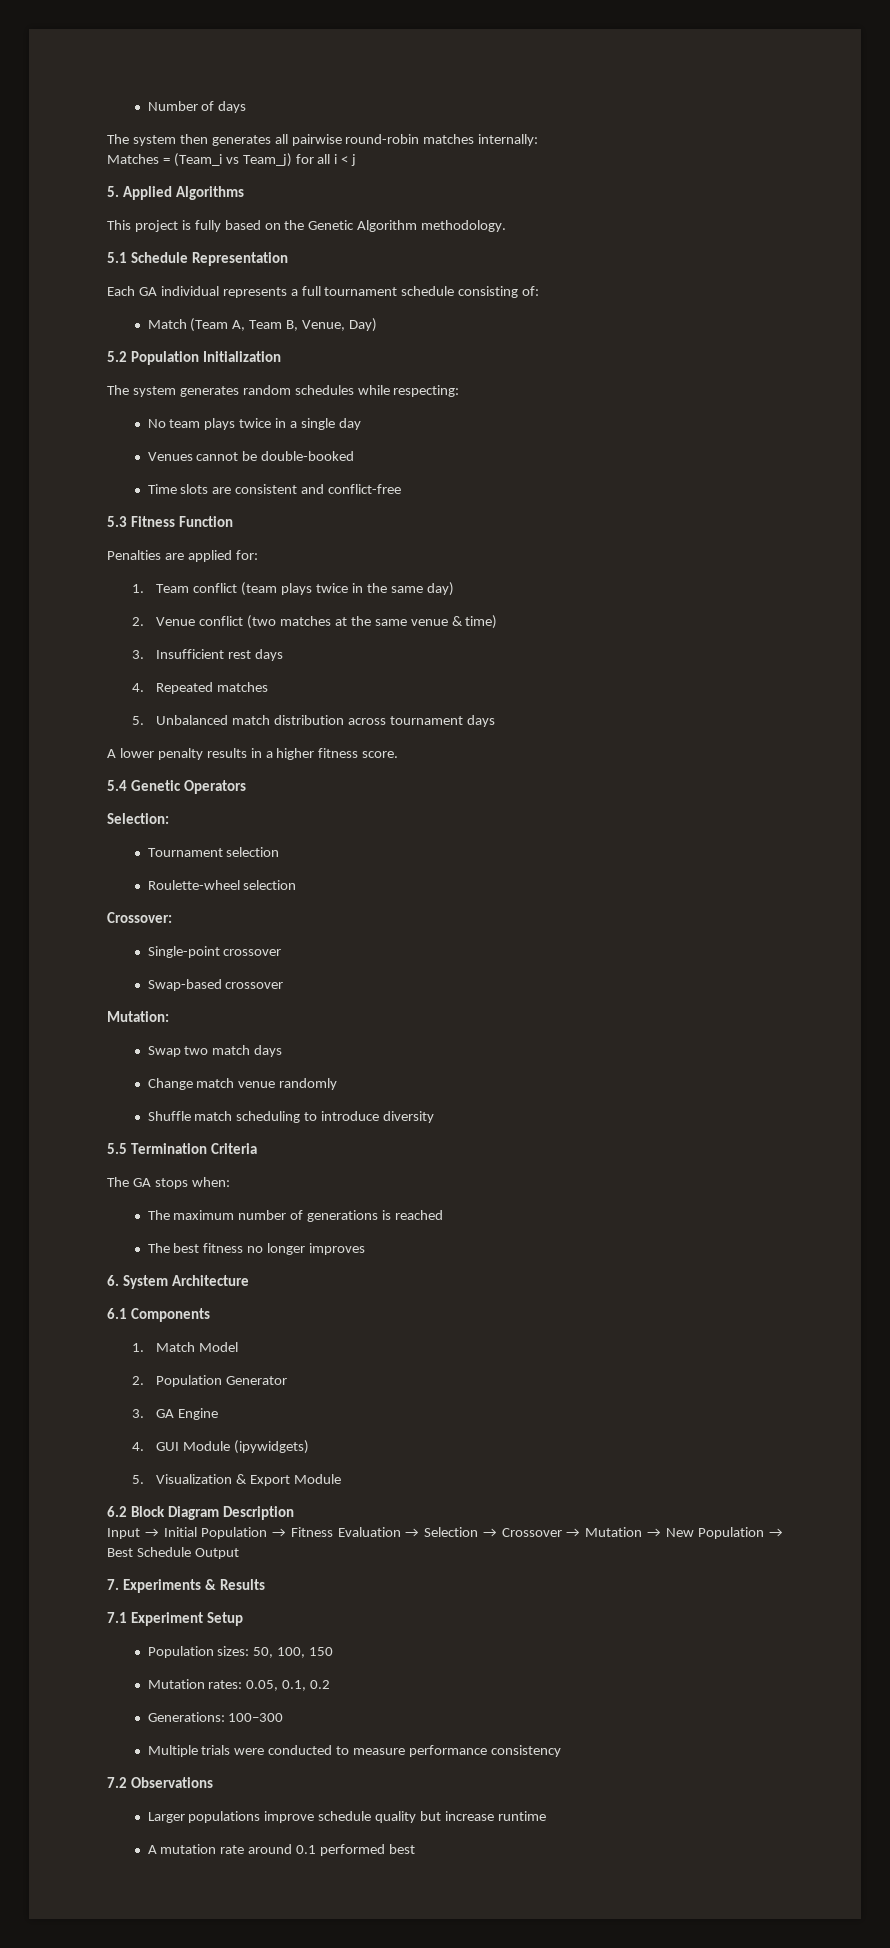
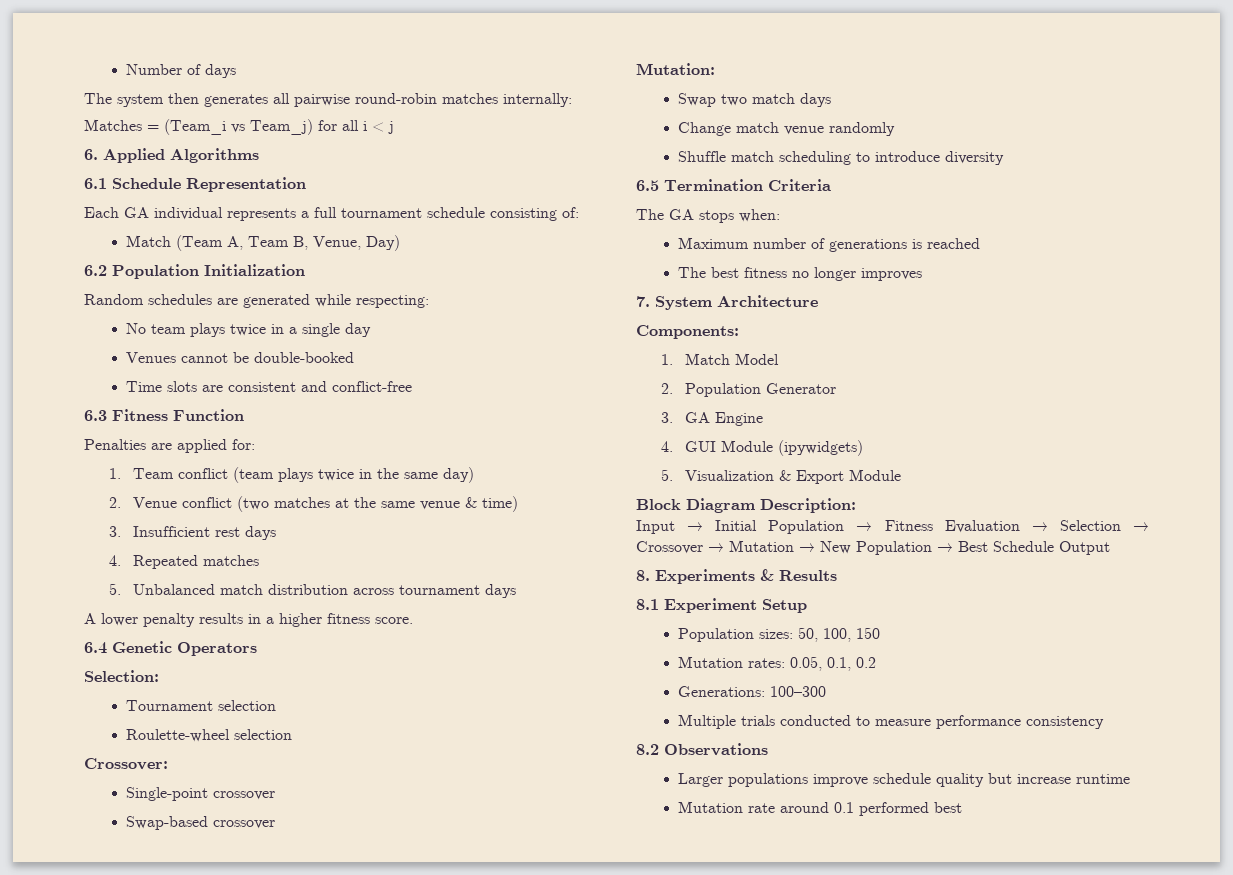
- 5. Applied Algorithms
+ 6. Applied Algorithms
- This project is fully based on the Genetic Algorithm methodology.
- 5.1 Schedule Representation
+ 6.1 Schedule Representation
- 5.2 Population Initialization
+ 6.2 Population Initialization
- The system generates random schedules while respecting:
+ Random schedules are generated while respecting:
- 5.3 Fitness Function
+ 6.3 Fitness Function
- 5.4 Genetic Operators
+ 6.4 Genetic Operators
- 5.5 Termination Criteria
+ 6.5 Termination Criteria
- The maximum number of generations is reached
+ Maximum number of generations is reached
- 6. System Architecture
+ 7. System Architecture
- 6.1 Components
+ Components:
- 6.2 Block Diagram Description
+ Block Diagram Description:
- 7. Experiments & Results
+ 8. Experiments & Results
- 7.1 Experiment Setup
+ 8.1 Experiment Setup
- Multiple trials were conducted to measure performance consistency
+ Multiple trials conducted to measure performance consistency
- 7.2 Observations
+ 8.2 Observations
- A mutation rate around 0.1 performed best
+ Mutation rate around 0.1 performed best

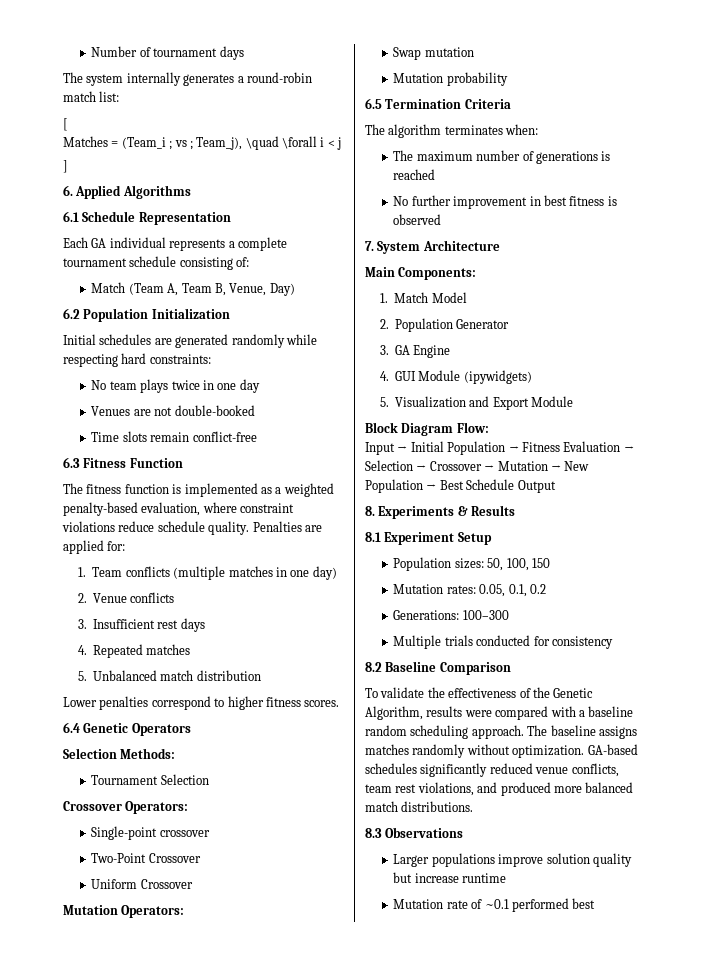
- Number of days
+ Number of tournament days
- The system then generates all pairwise round-robin matches internally:
- Matches = (Team_i vs Team_j) for all i < j
+ The system internally generates a round-robin match list:
+ [
+ Matches = (Team_i ; vs ; Team_j), \quad \forall i < j
+ ]
- Each GA individual represents a full tournament schedule consisting of:
+ Each GA individual represents a complete tournament schedule consisting of:
- Random schedules are generated while respecting:
+ Initial schedules are generated randomly while respecting hard constraints:
- No team plays twice in a single day
+ No team plays twice in one day
- Venues cannot be double-booked
+ Venues are not double-booked
- Time slots are consistent and conflict-free
+ Time slots remain conflict-free
+ The fitness function is implemented as a weighted penalty-based evaluation, where constraint violations reduce schedule quality.
- 1. Team conflict (team plays twice in the same day)
- 2. Venue conflict (two matches at the same venue & time)
+ 1. Team conflicts (multiple matches in one day)
+ 2. Venue conflicts
- 5. Unbalanced match distribution across tournament days
- A lower penalty results in a higher fitness score.
+ 5. Unbalanced match distribution
+ Lower penalties correspond to higher fitness scores.
- Selection:
+ Selection Methods:
- Tournament selection
- Roulette-wheel selection
- Crossover:
+ Tournament Selection
+ Crossover Operators:
  Single-point crossover
- Swap-based crossover
- Mutation:
- Swap two match days
- Change match venue randomly
- Shuffle match scheduling to introduce diversity
+ Two-Point Crossover
+ Uniform Crossover
+ Mutation Operators:
+ Swap mutation
+ Mutation probability
- The GA stops when:
+ The algorithm terminates when:
- Maximum number of generations is reached
+ The maximum number of generations is reached
- The best fitness no longer improves
+ No further improvement in best fitness is observed
- Components:
+ Main Components:
- 5. Visualization & Export Module
+ 5. Visualization and Export Module
- Block Diagram Description:
+ Block Diagram Flow:
- Multiple trials conducted to measure performance consistency
+ Multiple trials conducted for consistency
- 8.2 Observations
+ 8.2 Baseline Comparison
+ To validate the effectiveness of the Genetic Algorithm, results were compared with a baseline random scheduling approach. The baseline assigns matches randomly without optimization. GA-based schedules significantly reduced venue conflicts, team rest violations, and produced more balanced match distributions.
+ 8.3 Observations
- Larger populations improve schedule quality but increase runtime
+ Larger populations improve solution quality but increase runtime
- Mutation rate around 0.1 performed best
+ Mutation rate of ~0.1 performed best

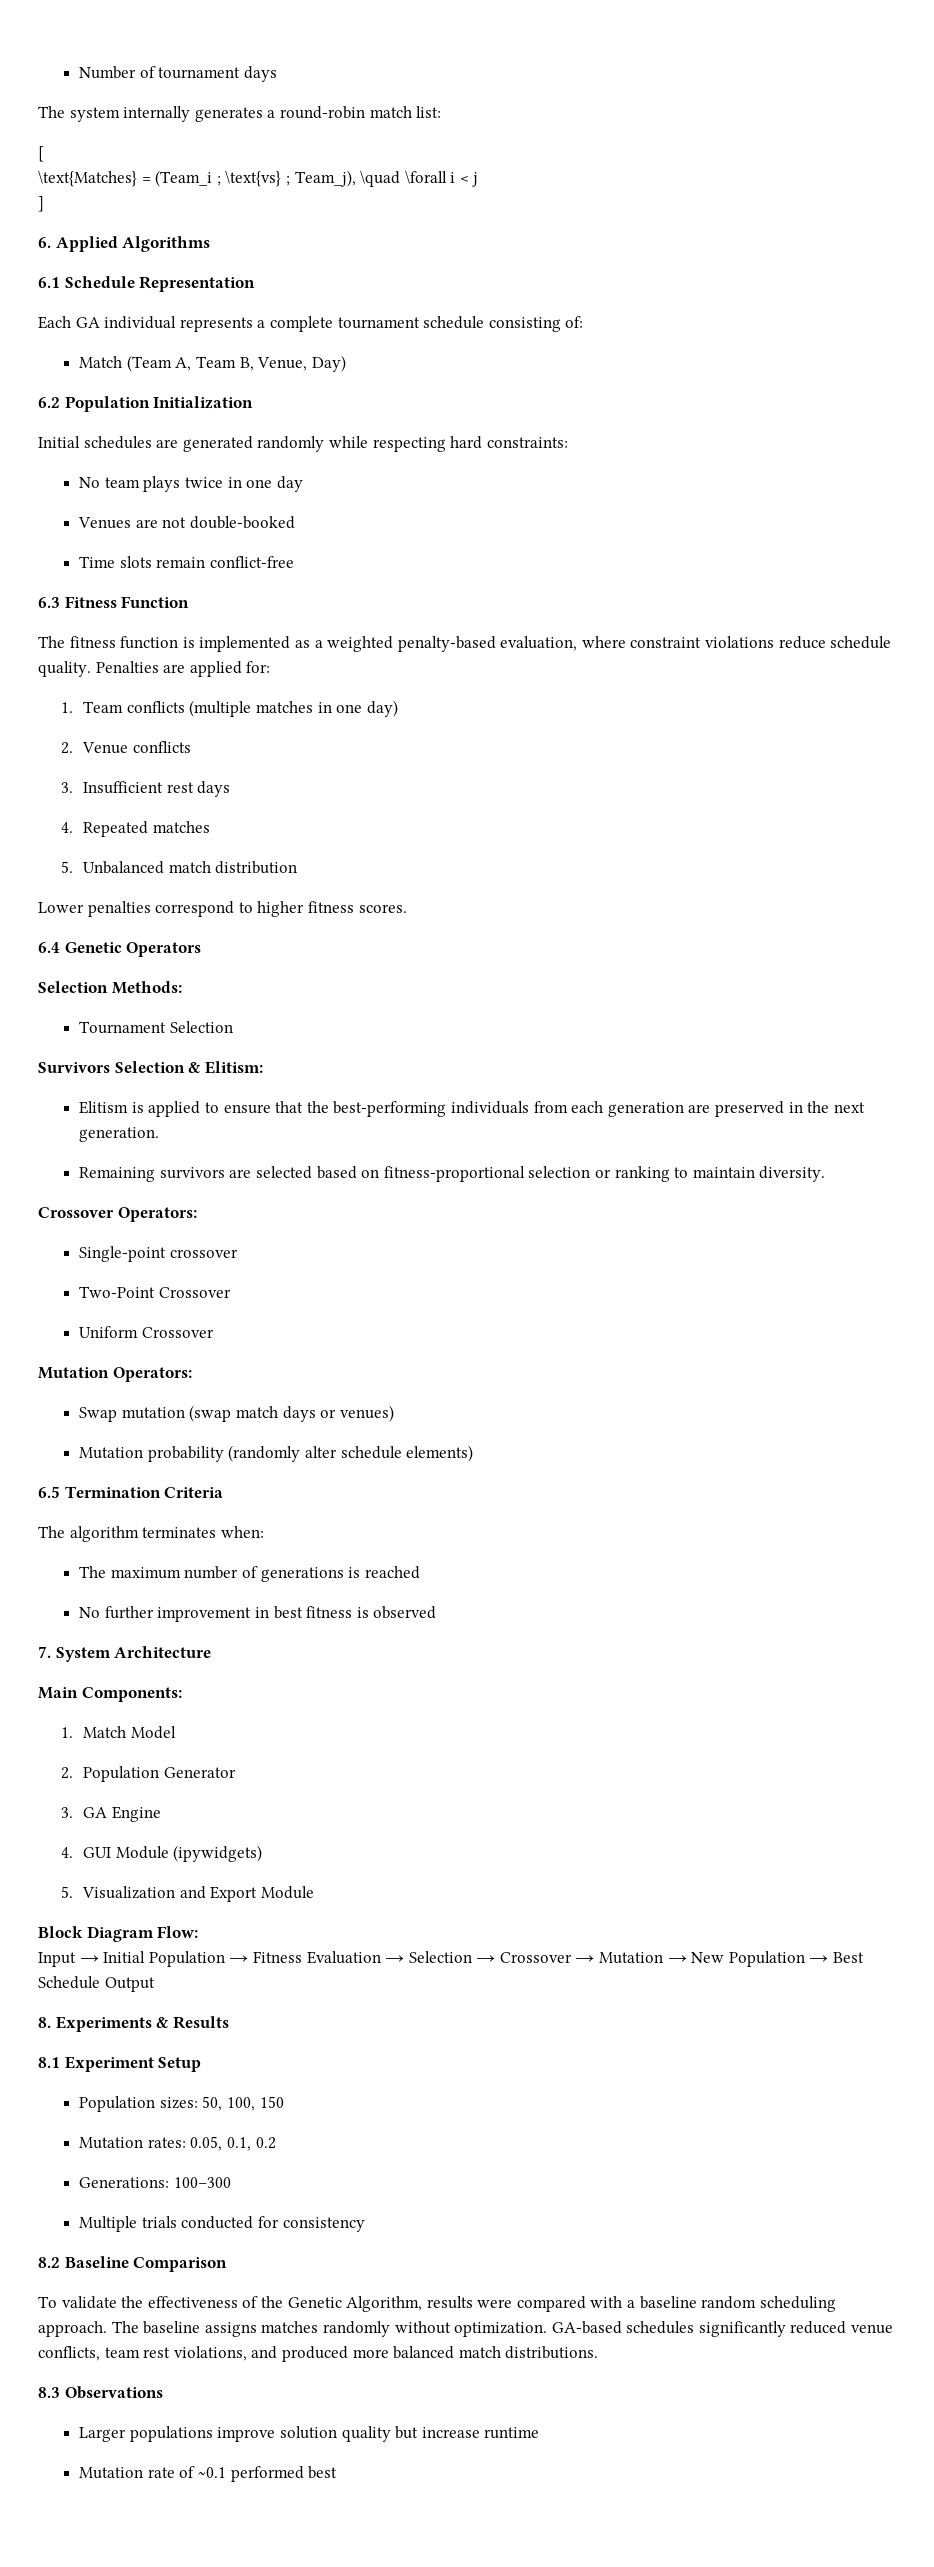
- Matches = (Team_i ; vs ; Team_j), \quad \forall i < j
+ \text{Matches} = (Team_i ; \text{vs} ; Team_j), \quad \forall i < j
+ Survivors Selection & Elitism:
+ Elitism is applied to ensure that the best-performing individuals from each generation are preserved in the next generation.
+ Remaining survivors are selected based on fitness-proportional selection or ranking to maintain diversity.
- Swap mutation
- Mutation probability
+ Swap mutation (swap match days or venues)
+ Mutation probability (randomly alter schedule elements)

